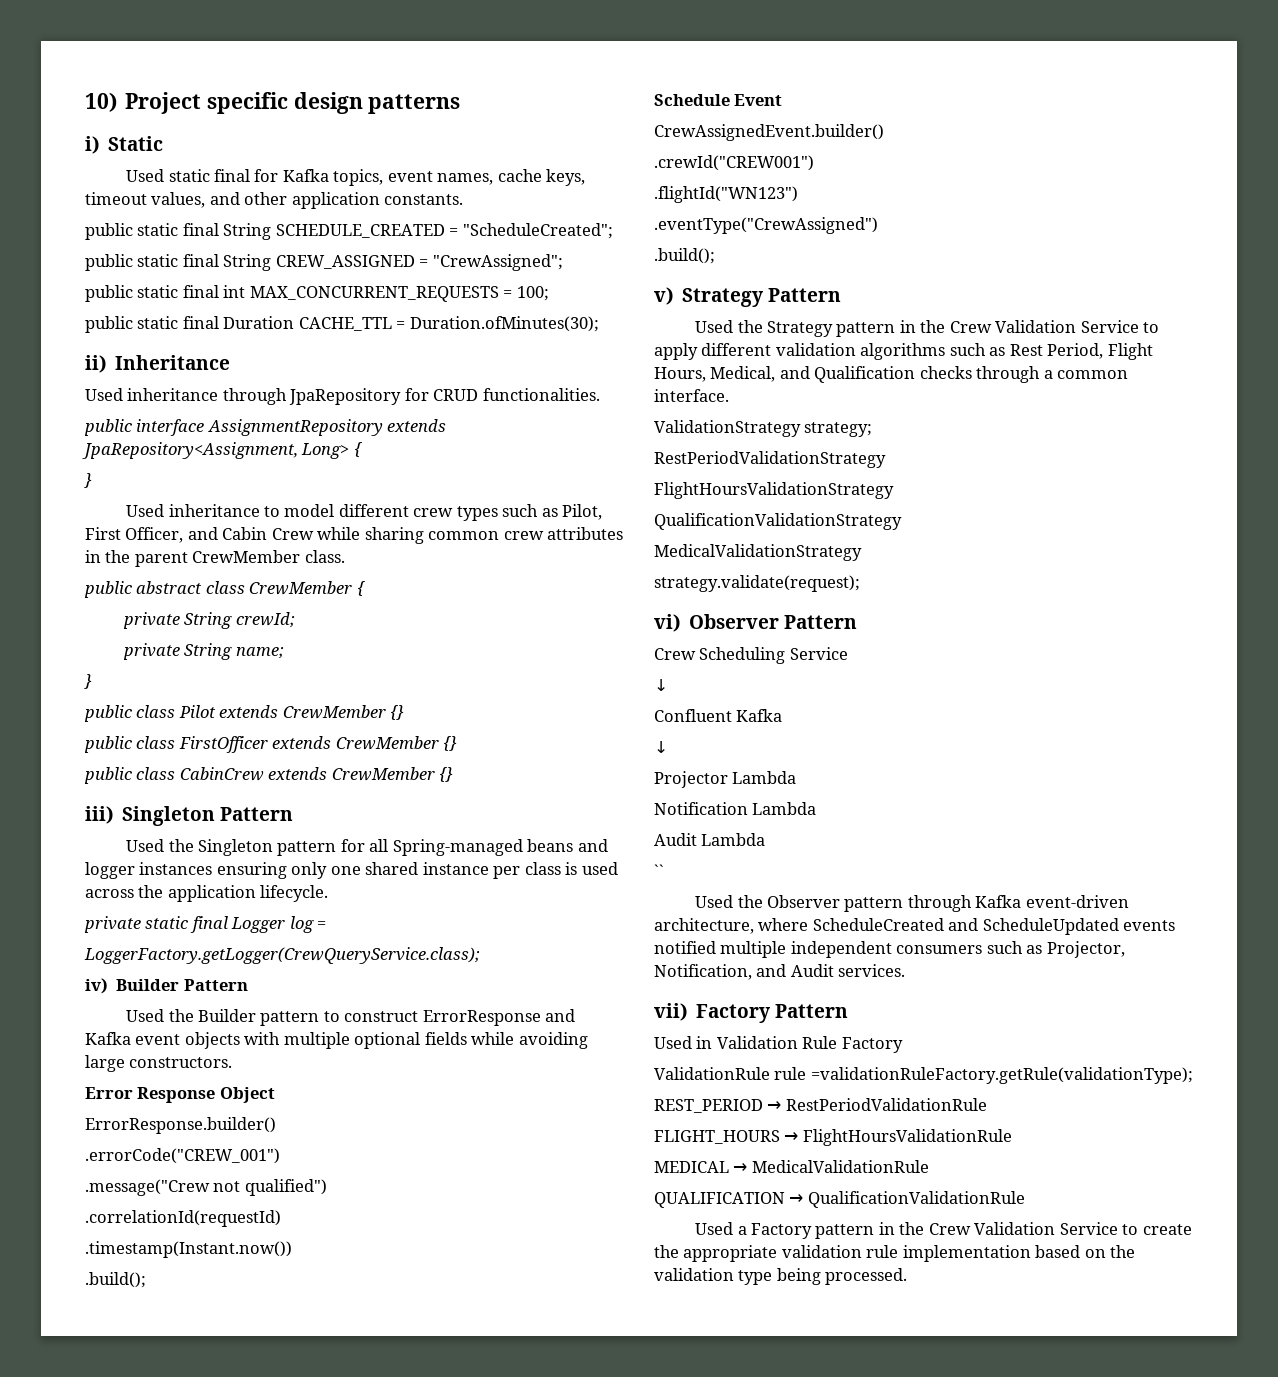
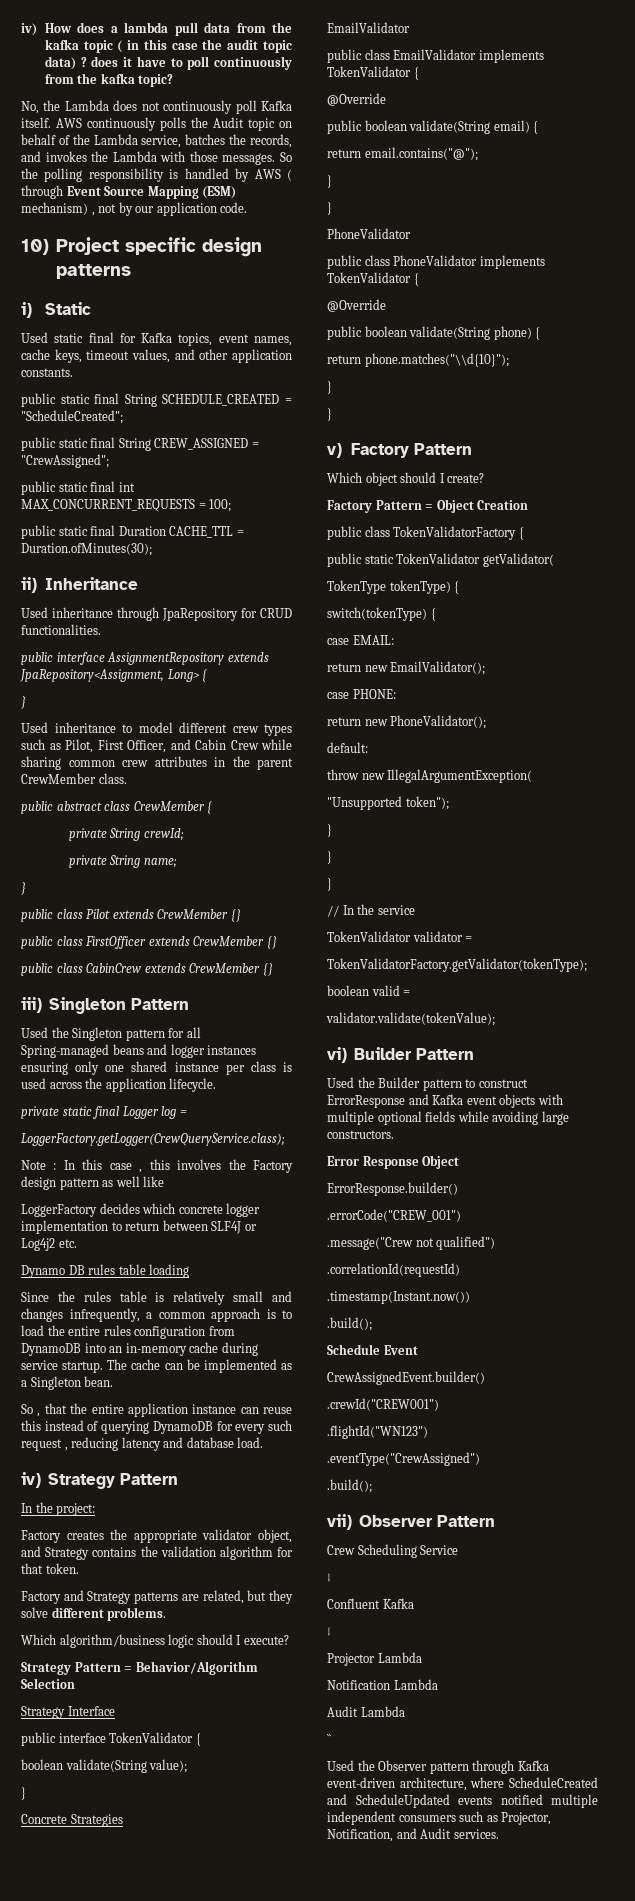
+ iv) How does a lambda pull data from the kafka topic ( in this case the audit topic data) ? does it have to poll continuously from the kafka topic?
+ No, the Lambda does not continuously poll Kafka itself. AWS continuously polls the Audit topic on behalf of the Lambda service, batches the records, and invokes the Lambda with those messages. So the polling responsibility is handled by AWS ( through Event Source Mapping (ESM) mechanism) , not by our application code.
- iv) Builder Pattern
+ Note : In this case , this involves the Factory design pattern as well like
+ LoggerFactory decides which concrete logger implementation to return between SLF4J or Log4j2 etc.
+ Dynamo DB rules table loading
+ Since the rules table is relatively small and changes infrequently, a common approach is to load the entire rules configuration from DynamoDB into an in-memory cache during service startup. The cache can be implemented as a Singleton bean.
+ So , that the entire application instance can reuse this instead of querying DynamoDB for every such request , reducing latency and database load.
+ iv) Strategy Pattern
+ In the project:
+ Factory creates the appropriate validator object, and Strategy contains the validation algorithm for that token.
+ Factory and Strategy patterns are related, but they solve different problems.
+ Which algorithm/business logic should I execute?
+ Strategy Pattern = Behavior/Algorithm Selection
+ Strategy Interface
+ public interface TokenValidator {
+ boolean validate(String value);
+ }
+ Concrete Strategies
+ EmailValidator
+ public class EmailValidator implements TokenValidator {
+ @Override
+ public boolean validate(String email) {
+ return email.contains("@");
+ }
+ }
+ PhoneValidator
+ public class PhoneValidator implements TokenValidator {
+ @Override
+ public boolean validate(String phone) {
+ return phone.matches("\\d{10}");
+ }
+ }
+ v) Factory Pattern
+ Which object should I create?
+ Factory Pattern = Object Creation
+ public class TokenValidatorFactory {
+ public static TokenValidator getValidator(
+ TokenType tokenType) {
+ switch(tokenType) {
+ case EMAIL:
+ return new EmailValidator();
+ case PHONE:
+ return new PhoneValidator();
+ default:
+ throw new IllegalArgumentException(
+ "Unsupported token");
+ }
+ }
+ }
+ // In the service
+ TokenValidator validator =
+ TokenValidatorFactory.getValidator(tokenType);
+ boolean valid =
+ validator.validate(tokenValue);
+ vi) Builder Pattern
- v) Strategy Pattern
- Used the Strategy pattern in the Crew Validation Service to apply different validation algorithms such as Rest Period, Flight Hours, Medical, and Qualification checks through a common interface.
- ValidationStrategy strategy;
- RestPeriodValidationStrategy
- FlightHoursValidationStrategy
- QualificationValidationStrategy
- MedicalValidationStrategy
- strategy.validate(request);
- vi) Observer Pattern
+ vii) Observer Pattern
- vii) Factory Pattern
- Used in Validation Rule Factory
- ValidationRule rule =validationRuleFactory.getRule(validationType);
- REST_PERIOD → RestPeriodValidationRule
- FLIGHT_HOURS → FlightHoursValidationRule
- MEDICAL → MedicalValidationRule
- QUALIFICATION → QualificationValidationRule
- Used a Factory pattern in the Crew Validation Service to create the appropriate validation rule implementation based on the validation type being processed.

